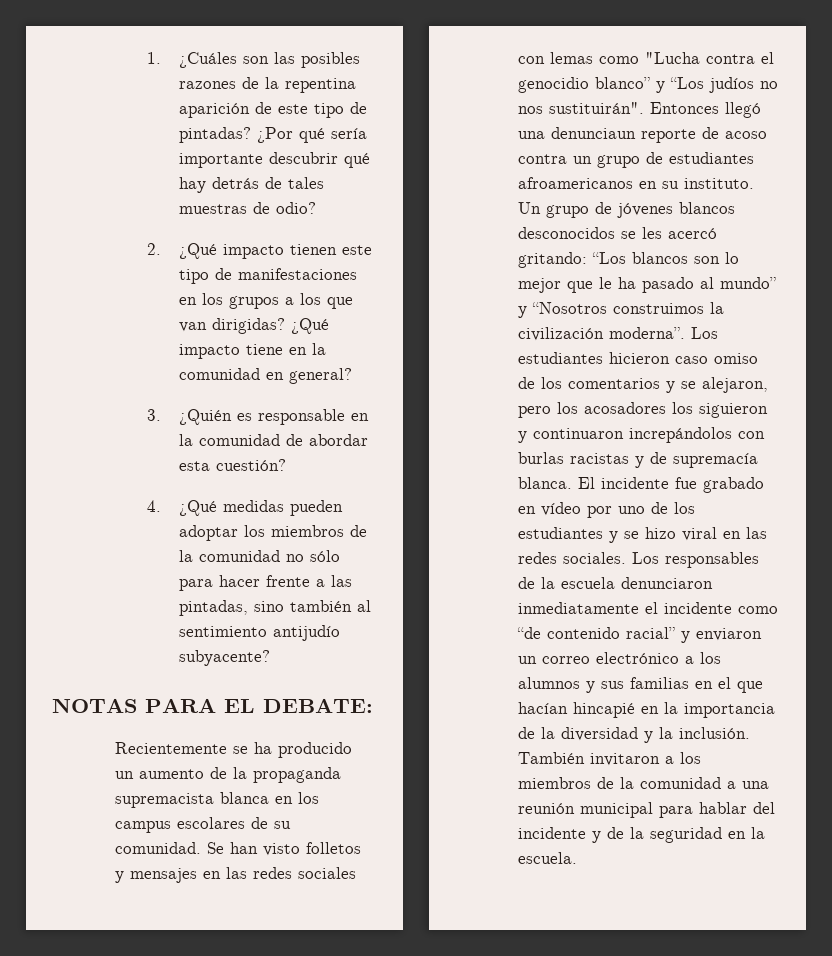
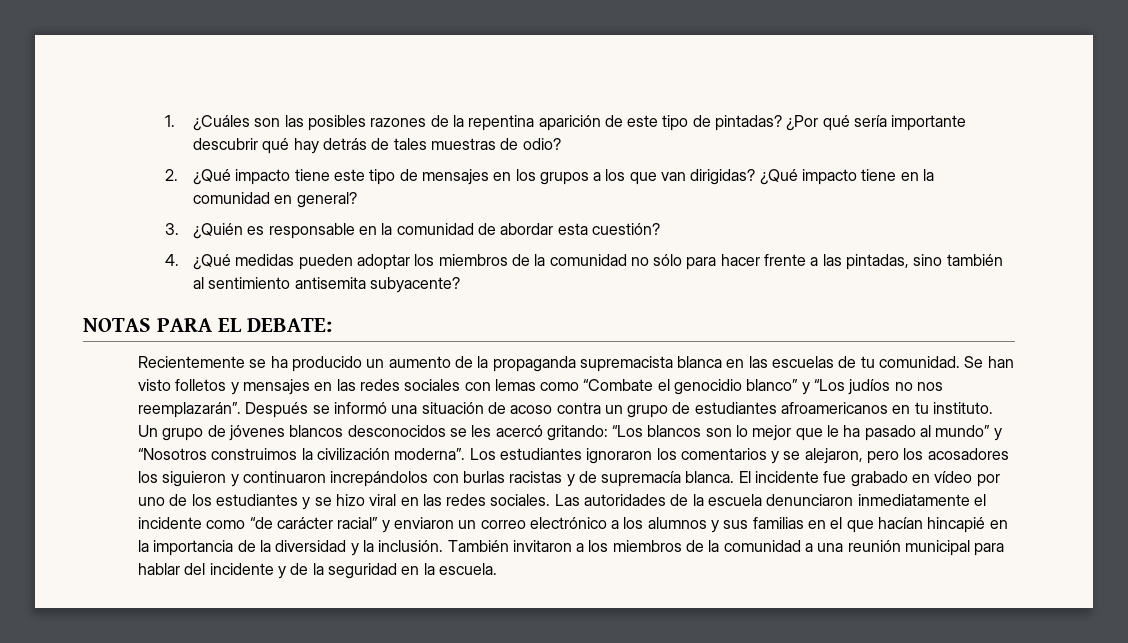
- 2. ¿Qué impacto tienen este tipo de manifestaciones en los grupos a los que van dirigidas?
+ 2. ¿Qué impacto tiene este tipo de mensajes en los grupos a los que van dirigidas?
- 4. ¿Qué medidas pueden adoptar los miembros de la comunidad no sólo para hacer frente a las pintadas, sino también al sentimiento antijudío subyacente?
+ 4. ¿Qué medidas pueden adoptar los miembros de la comunidad no sólo para hacer frente a las pintadas, sino también al sentimiento antisemita subyacente?
- Recientemente se ha producido un aumento de la propaganda supremacista blanca en los campus escolares de su comunidad.
+ Recientemente se ha producido un aumento de la propaganda supremacista blanca en las escuelas de tu comunidad.
- Se han visto folletos y mensajes en las redes sociales con lemas como "Lucha contra el genocidio blanco” y “Los judíos no nos sustituirán". Entonces llegó una denunciaun reporte de acoso contra un grupo de estudiantes afroamericanos en su instituto.
+ Se han visto folletos y mensajes en las redes sociales con lemas como “Combate el genocidio blanco” y “Los judíos no nos reemplazarán”. Después se informó una situación de acoso contra un grupo de estudiantes afroamericanos en tu instituto.
- Los estudiantes hicieron caso omiso de los comentarios y se alejaron, pero los acosadores los siguieron y continuaron increpándolos con burlas racistas y de supremacía blanca.
+ Los estudiantes ignoraron los comentarios y se alejaron, pero los acosadores los siguieron y continuaron increpándolos con burlas racistas y de supremacía blanca.
- Los responsables de la escuela denunciaron inmediatamente el incidente como “de contenido racial” y enviaron un correo electrónico a los alumnos y sus familias en el que hacían hincapié en la importancia de la diversidad y la inclusión.
+ Las autoridades de la escuela denunciaron inmediatamente el incidente como “de carácter racial” y enviaron un correo electrónico a los alumnos y sus familias en el que hacían hincapié en la importancia de la diversidad y la inclusión.

